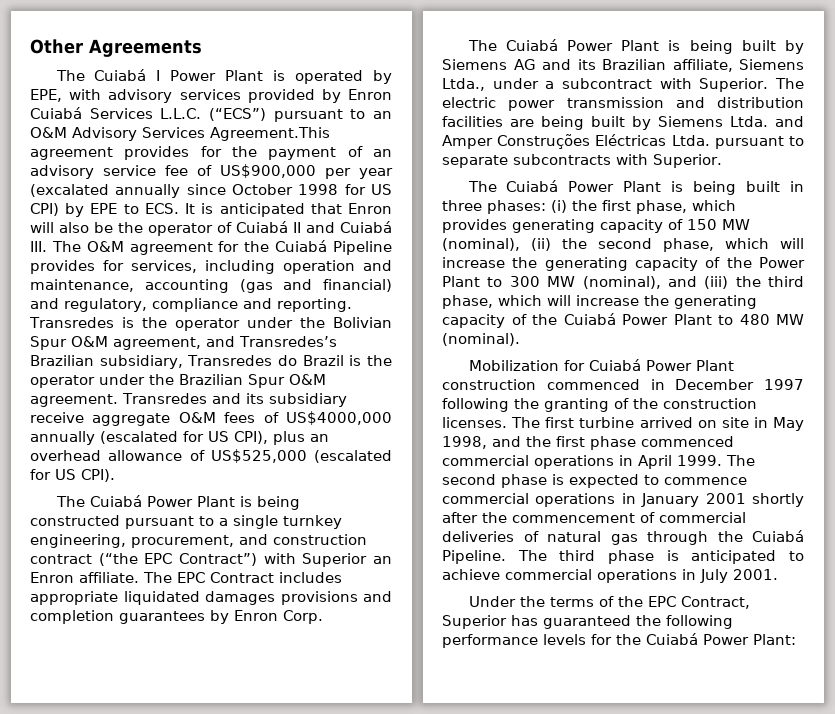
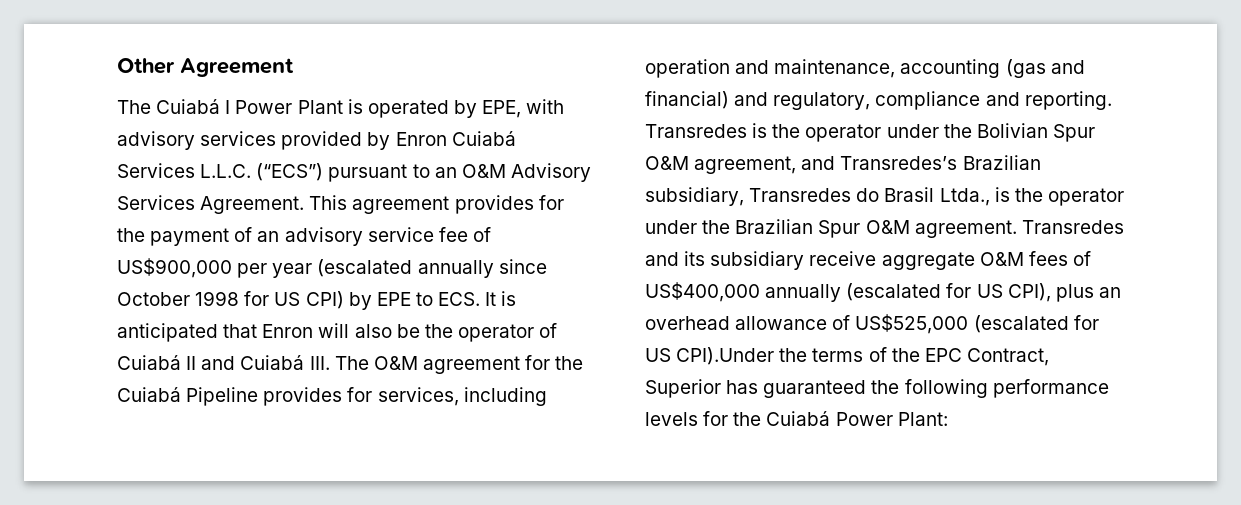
- Other Agreements
+ Other Agreement
- The Cuiabá I Power Plant is operated by EPE, with advisory services provided by Enron Cuiabá Services L.L.C. (“ECS”) pursuant to an O&M Advisory Services Agreement.This agreement provides for the payment of an advisory service fee of US$900,000 per year (excalated annually since October 1998 for US CPI) by EPE to ECS. It is anticipated that Enron will also be the operator of Cuiabá II and Cuiabá III. The O&M agreement for the Cuiabá Pipeline provides for services, including operation and maintenance, accounting (gas and financial) and regulatory, compliance and reporting.
+ The Cuiabá I Power Plant is operated by EPE, with advisory services provided by Enron Cuiabá Services L.L.C. (“ECS”) pursuant to an O&M Advisory Services Agreement. This agreement provides for the payment of an advisory service fee of US$900,000 per year (escalated annually since October 1998 for US CPI) by EPE to ECS. It is anticipated that Enron will also be the operator of Cuiabá II and Cuiabá III. The O&M agreement for the Cuiabá Pipeline provides for services, including operation and maintenance, accounting (gas and financial) and regulatory, compliance and reporting.
- Transredes is the operator under the Bolivian Spur O&M agreement, and Transredes’s Brazilian subsidiary, Transredes do Brazil is the operator under the Brazilian Spur O&M agreement.
+ Transredes is the operator under the Bolivian Spur O&M agreement, and Transredes’s Brazilian subsidiary, Transredes do Brasil Ltda., is the operator under the Brazilian Spur O&M agreement.
- Transredes and its subsidiary receive aggregate O&M fees of US$4000,000 annually (escalated for US CPI), plus an overhead allowance of US$525,000 (escalated for US CPI).
- The Cuiabá Power Plant is being constructed pursuant to a single turnkey engineering, procurement, and construction contract (“the EPC Contract”) with Superior an Enron affiliate. The EPC Contract includes appropriate liquidated damages provisions and completion guarantees by Enron Corp.
- The Cuiabá Power Plant is being built by Siemens AG and its Brazilian affiliate, Siemens Ltda., under a subcontract with Superior. The electric power transmission and distribution facilities are being built by Siemens Ltda. and Amper Construções Eléctricas Ltda. pursuant to separate subcontracts with Superior.
- The Cuiabá Power Plant is being built in three phases: (i) the first phase, which provides generating capacity of 150 MW (nominal), (ii) the second phase, which will increase the generating capacity of the Power Plant to 300 MW (nominal), and (iii) the third phase, which will increase the generating capacity of the Cuiabá Power Plant to 480 MW (nominal).
- Mobilization for Cuiabá Power Plant construction commenced in December 1997 following the granting of the construction licenses. The first turbine arrived on site in May 1998, and the first phase commenced commercial operations in April 1999. The second phase is expected to commence commercial operations in January 2001 shortly after the commencement of commercial deliveries of natural gas through the Cuiabá Pipeline. The third phase is anticipated to achieve commercial operations in July 2001.
- Under the terms of the EPC Contract, Superior has guaranteed the following performance levels for the Cuiabá Power Plant:
+ Transredes and its subsidiary receive aggregate O&M fees of US$400,000 annually (escalated for US CPI), plus an overhead allowance of US$525,000 (escalated for US CPI).Under the terms of the EPC Contract, Superior has guaranteed the following performance levels for the Cuiabá Power Plant:

